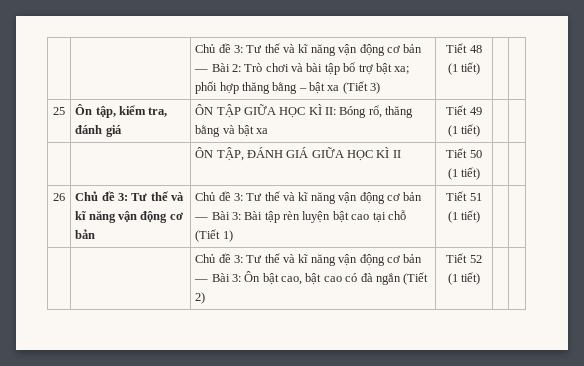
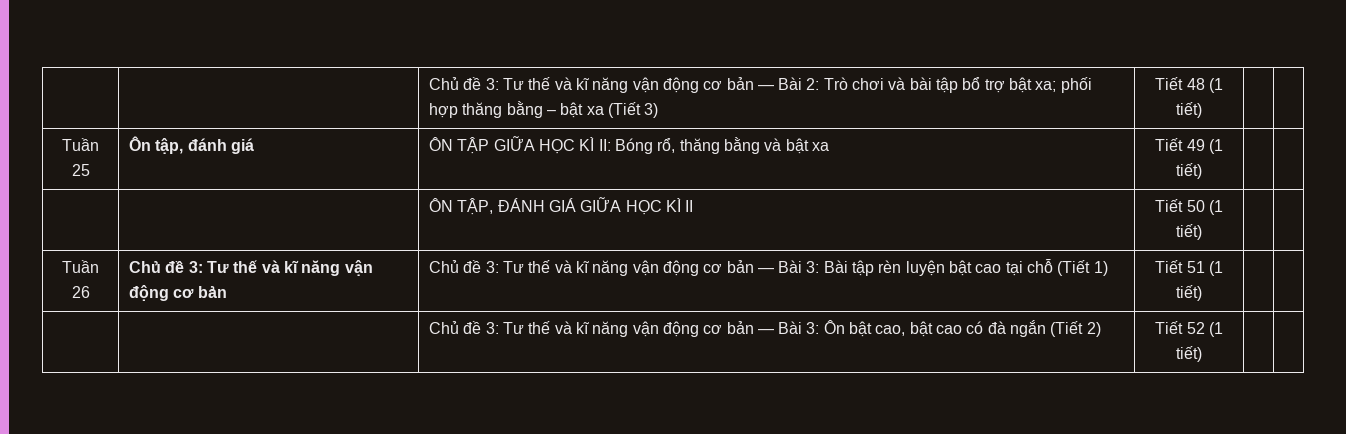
- 25 | Ôn tập, kiểm tra, đánh giá | ÔN TẬP GIỮA HỌC KÌ II: Bóng rổ, thăng bằng và bật xa | Tiết 49 (1 tiết) | |
+ Tuần 25 | Ôn tập, đánh giá | ÔN TẬP GIỮA HỌC KÌ II: Bóng rổ, thăng bằng và bật xa | Tiết 49 (1 tiết) | |
- 26
+ Tuần 26

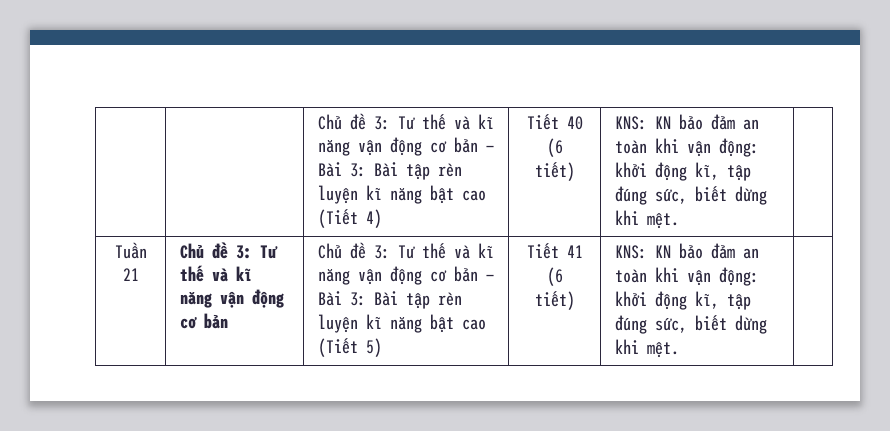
- Chủ đề 3: Tư thế và kĩ năng vận động cơ bản — Bài 2: Trò chơi và bài tập bổ trợ bật xa; phối hợp thăng bằng – bật xa (Tiết 3) | Tiết 48 (1 tiết) | |
- Tuần 25 | Ôn tập, đánh giá | ÔN TẬP GIỮA HỌC KÌ II: Bóng rổ, thăng bằng và bật xa | Tiết 49 (1 tiết) | |
- | | ÔN TẬP, ĐÁNH GIÁ GIỮA HỌC KÌ II | Tiết 50 (1 tiết) | |
- Tuần 26
+ Chủ đề 3: Tư thế và kĩ năng vận động cơ bản — Bài 3: Bài tập rèn luyện kĩ năng bật cao (Tiết 4) | Tiết 40 (6 tiết) | KNS: KN bảo đảm an toàn khi vận động: khởi động kĩ, tập đúng sức, biết dừng khi mệt. |
+ Tuần 21
- Chủ đề 3: Tư thế và kĩ năng vận động cơ bản — Bài 3: Bài tập rèn luyện bật cao tại chỗ (Tiết 1) | Tiết 51 (1 tiết) | |
- | | Chủ đề 3: Tư thế và kĩ năng vận động cơ bản — Bài 3: Ôn bật cao, bật cao có đà ngắn (Tiết 2) | Tiết 52 (1 tiết) | |
+ Chủ đề 3: Tư thế và kĩ năng vận động cơ bản — Bài 3: Bài tập rèn luyện kĩ năng bật cao (Tiết 5) | Tiết 41 (6 tiết) | KNS: KN bảo đảm an toàn khi vận động: khởi động kĩ, tập đúng sức, biết dừng khi mệt.

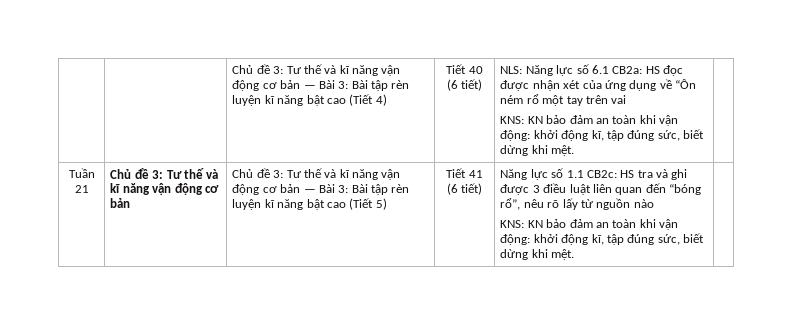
+ NLS: Năng lực số 6.1 CB2a: HS đọc được nhận xét của ứng dụng về “Ôn ném rổ một tay trên vai
+ Năng lực số 1.1 CB2c: HS tra và ghi được 3 điều luật liên quan đến “bóng rổ”, nêu rõ lấy từ nguồn nào

